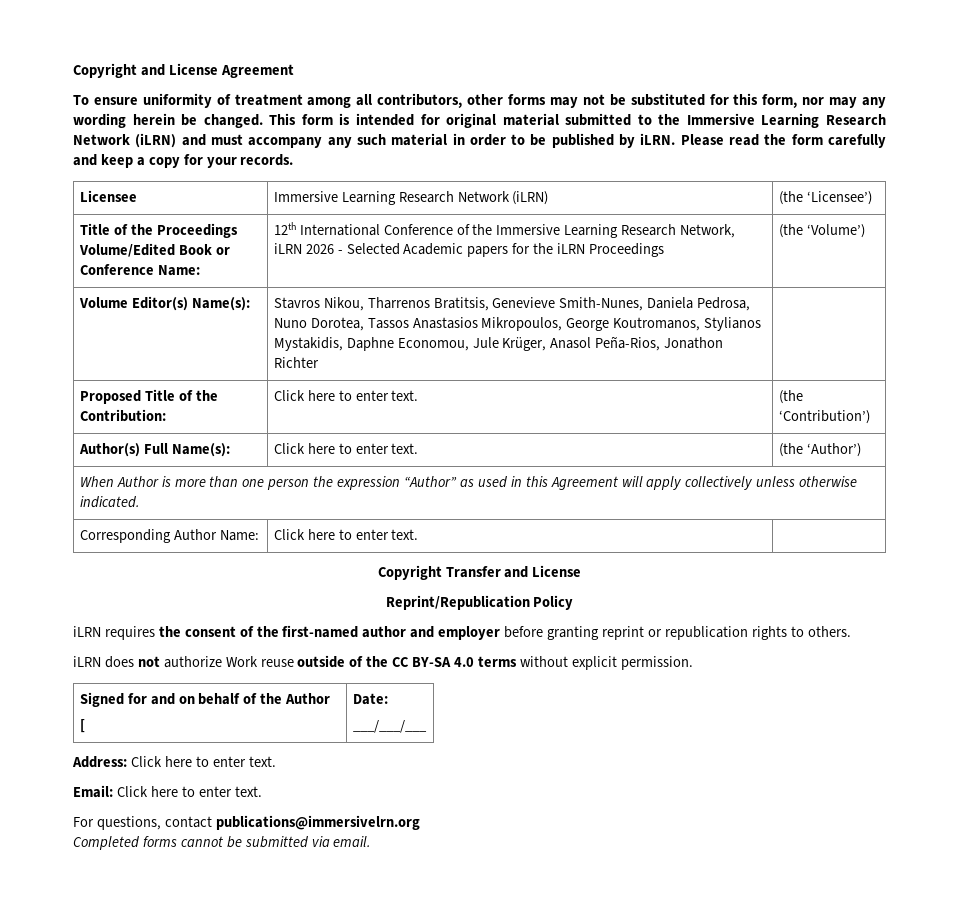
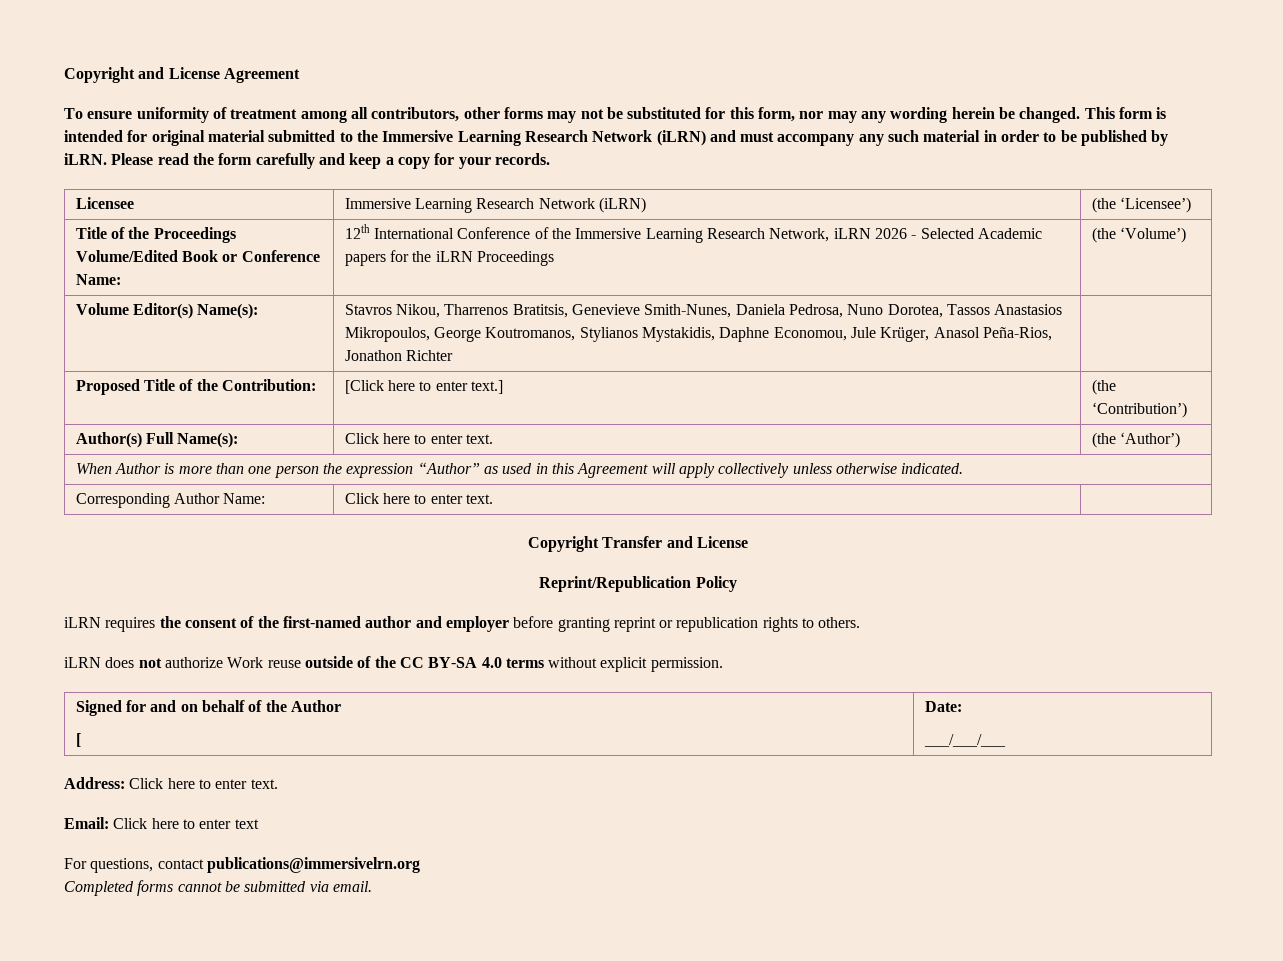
- Proposed Title of the Contribution: | Click here to enter text. | (the ‘Contribution’)
+ Proposed Title of the Contribution: | [Click here to enter text.] | (the ‘Contribution’)
- Email: Click here to enter text.
+ Email: Click here to enter text

